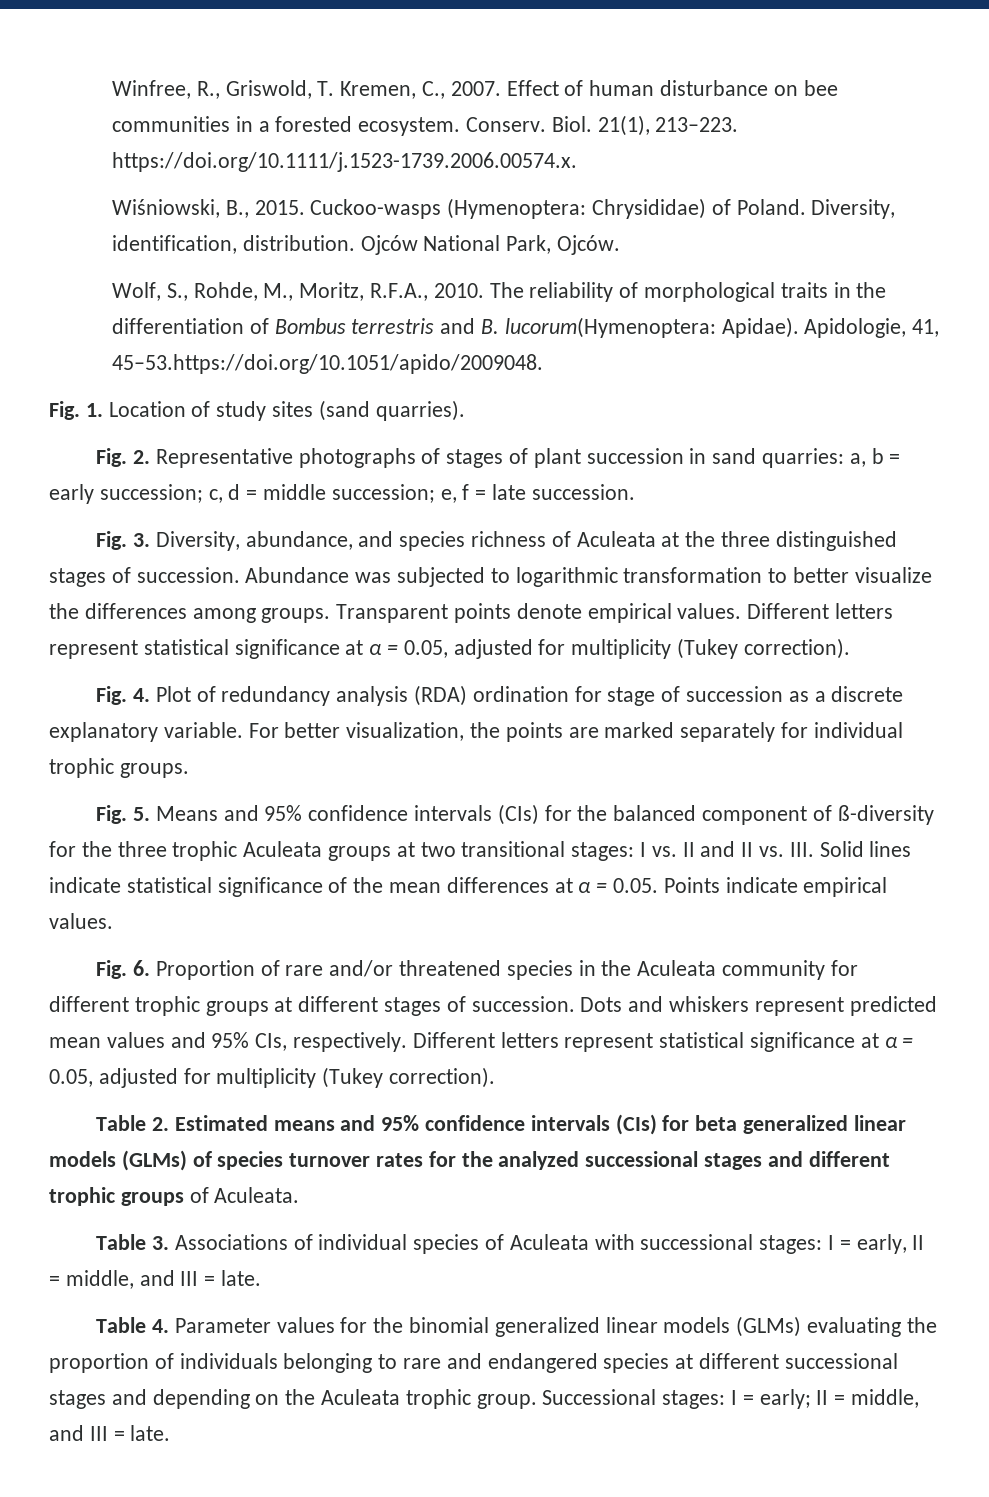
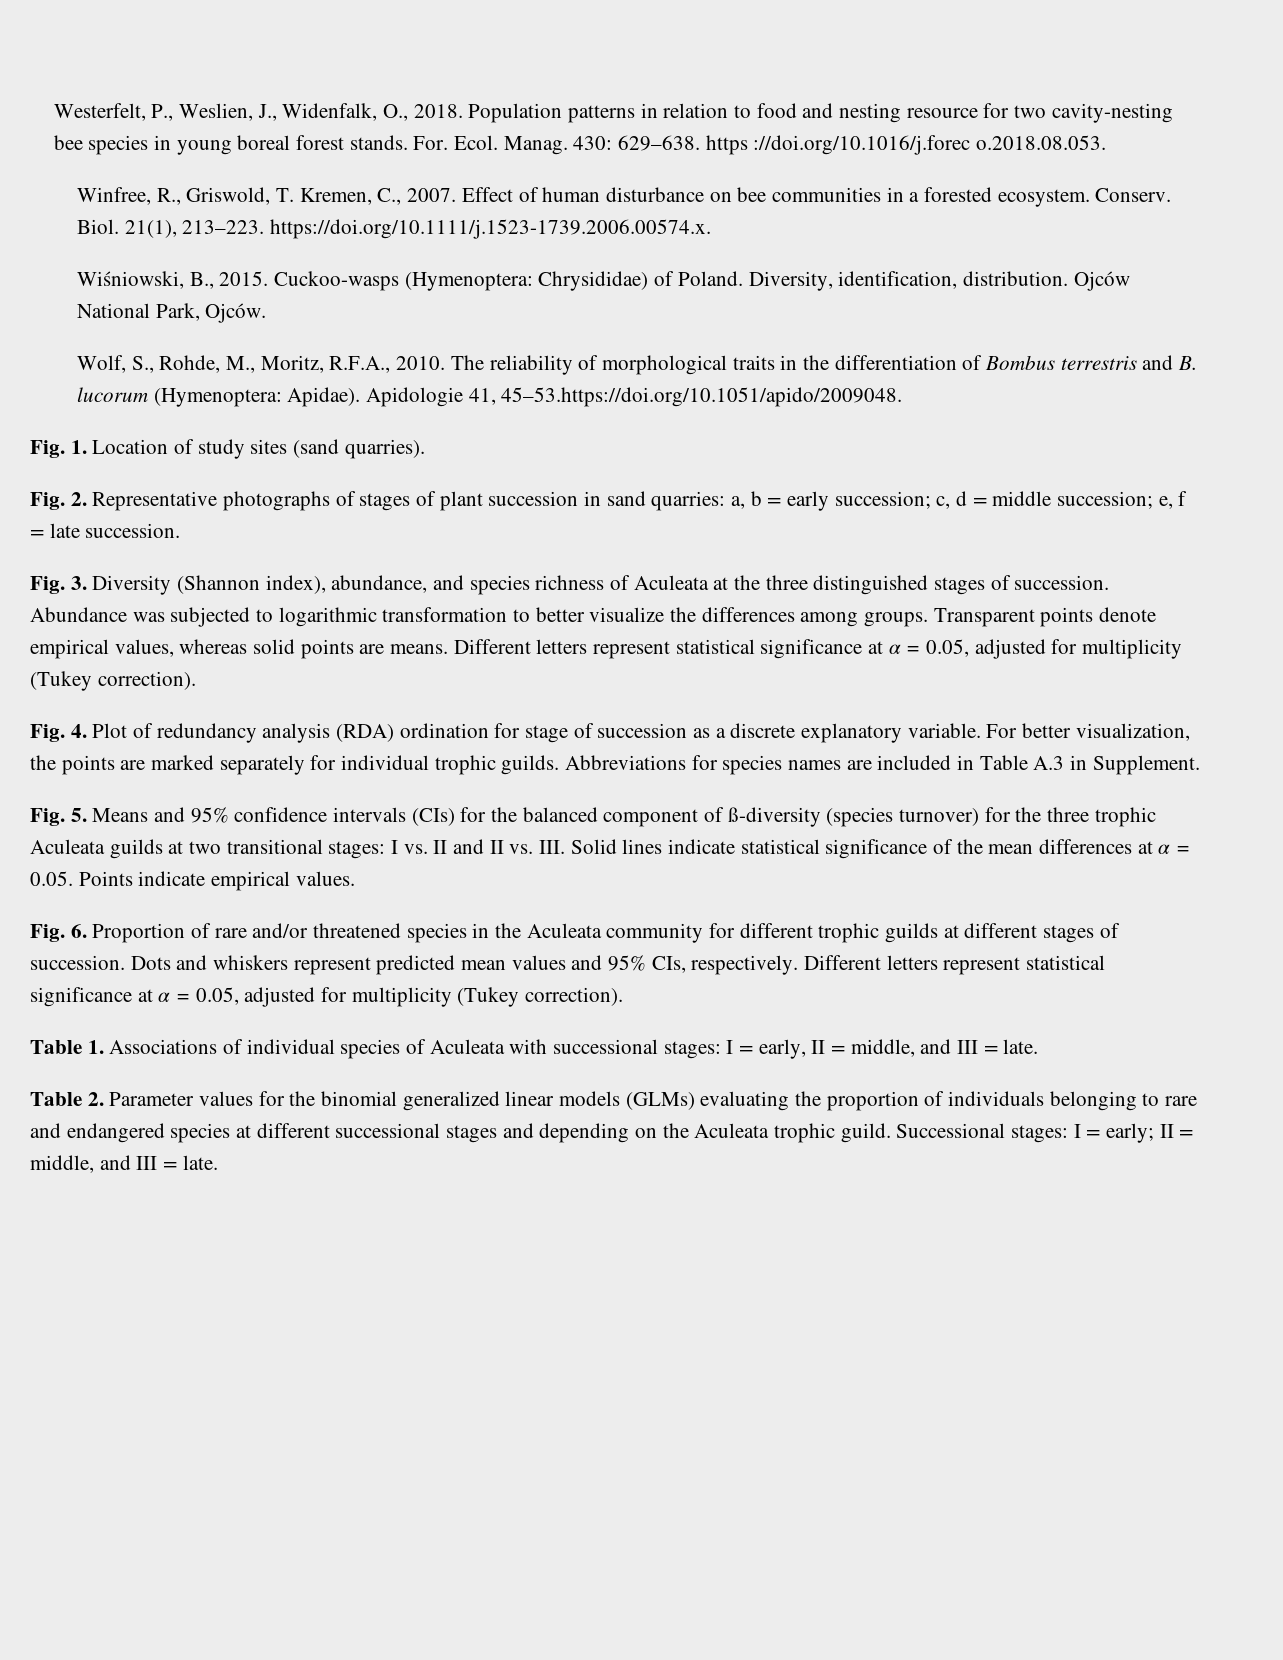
+ Westerfelt, P., Weslien, J., Widenfalk, O., 2018. Population patterns in relation to food and nesting resource for two cavity-nesting bee species in young boreal forest stands. For. Ecol. Manag. 430: 629–638. https ://doi.org/10.1016/j.forec o.2018.08.053.
- The reliability of morphological traits in the differentiation of Bombus terrestris and B. lucorum(Hymenoptera: Apidae). Apidologie, 41, 45–53.https://doi.org/10.1051/apido/2009048.
+ The reliability of morphological traits in the differentiation of Bombus terrestris and B. lucorum (Hymenoptera: Apidae). Apidologie 41, 45–53.https://doi.org/10.1051/apido/2009048.
- Fig. 3. Diversity, abundance, and species richness of Aculeata at the three distinguished stages of succession.
+ Fig. 3. Diversity (Shannon index), abundance, and species richness of Aculeata at the three distinguished stages of succession.
- Transparent points denote empirical values.
+ Transparent points denote empirical values, whereas solid points are means.
- For better visualization, the points are marked separately for individual trophic groups.
+ For better visualization, the points are marked separately for individual trophic guilds. Abbreviations for species names are included in Table A.3 in Supplement.
- Fig. 5. Means and 95% confidence intervals (CIs) for the balanced component of ß-diversity for the three trophic Aculeata groups at two transitional stages: I vs. II and II vs. III. Solid lines indicate statistical significance of the mean differences at α = 0.05. Points indicate empirical values.
+ Fig. 5. Means and 95% confidence intervals (CIs) for the balanced component of ß-diversity (species turnover) for the three trophic Aculeata guilds at two transitional stages: I vs. II and II vs. III. Solid lines indicate statistical significance of the mean differences at α = 0.05. Points indicate empirical values.
- Fig. 6. Proportion of rare and/or threatened species in the Aculeata community for different trophic groups at different stages of succession.
+ Fig. 6. Proportion of rare and/or threatened species in the Aculeata community for different trophic guilds at different stages of succession.
- Table 2. Estimated means and 95% confidence intervals (CIs) for beta generalized linear models (GLMs) of species turnover rates for the analyzed successional stages and different trophic groups of Aculeata.
- Table 3. Associations of individual species of Aculeata with successional stages: I = early, II = middle, and III = late.
+ Table 1. Associations of individual species of Aculeata with successional stages: I = early, II = middle, and III = late.
- Table 4. Parameter values for the binomial generalized linear models (GLMs) evaluating the proportion of individuals belonging to rare and endangered species at different successional stages and depending on the Aculeata trophic group.
+ Table 2. Parameter values for the binomial generalized linear models (GLMs) evaluating the proportion of individuals belonging to rare and endangered species at different successional stages and depending on the Aculeata trophic guild.

